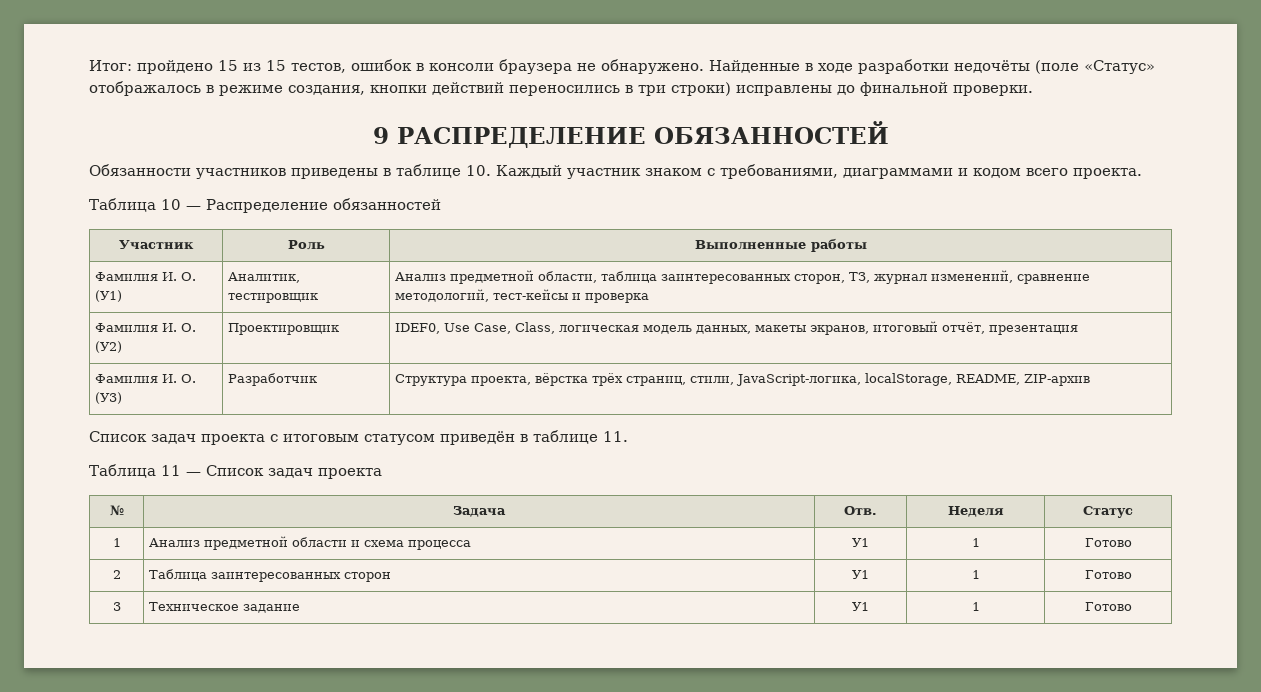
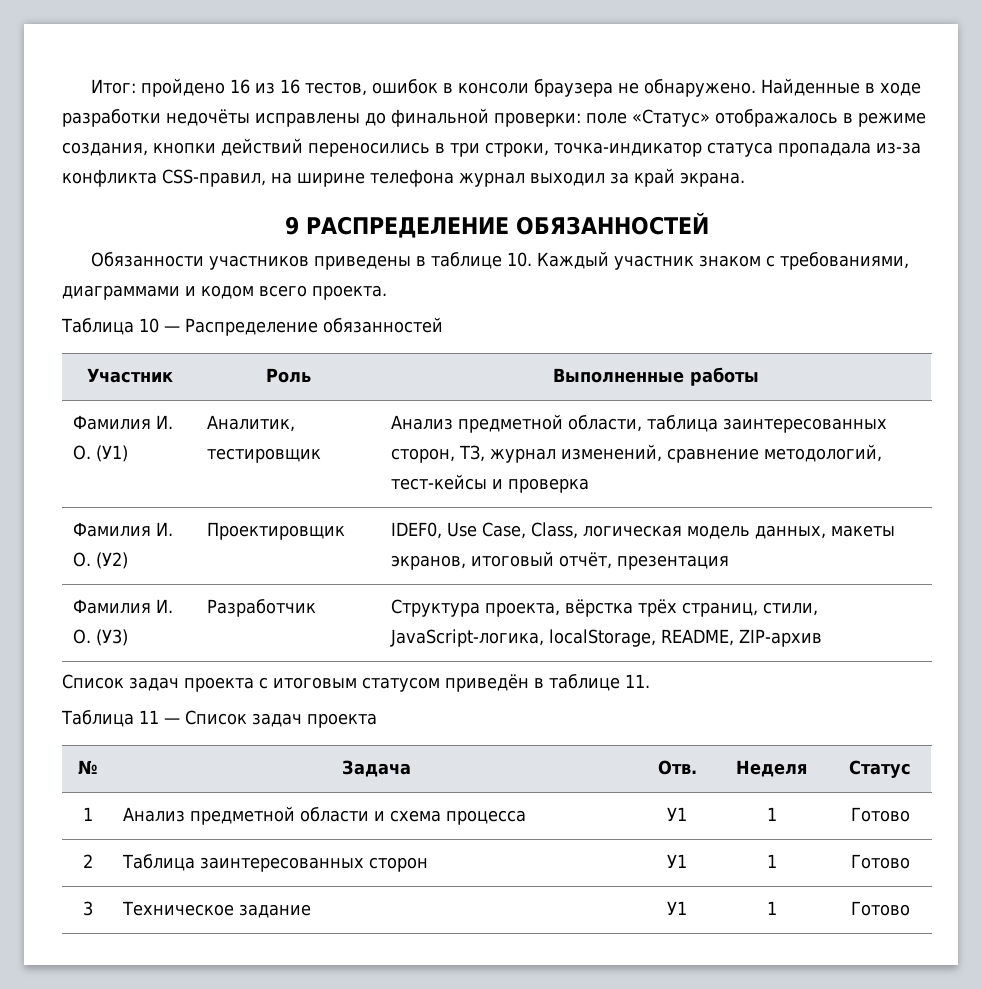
- Итог: пройдено 15 из 15 тестов, ошибок в консоли браузера не обнаружено.
+ Итог: пройдено 16 из 16 тестов, ошибок в консоли браузера не обнаружено.
- Найденные в ходе разработки недочёты (поле «Статус» отображалось в режиме создания, кнопки действий переносились в три строки) исправлены до финальной проверки.
+ Найденные в ходе разработки недочёты исправлены до финальной проверки: поле «Статус» отображалось в режиме создания, кнопки действий переносились в три строки, точка-индикатор статуса пропадала из-за конфликта CSS-правил, на ширине телефона журнал выходил за край экрана.

